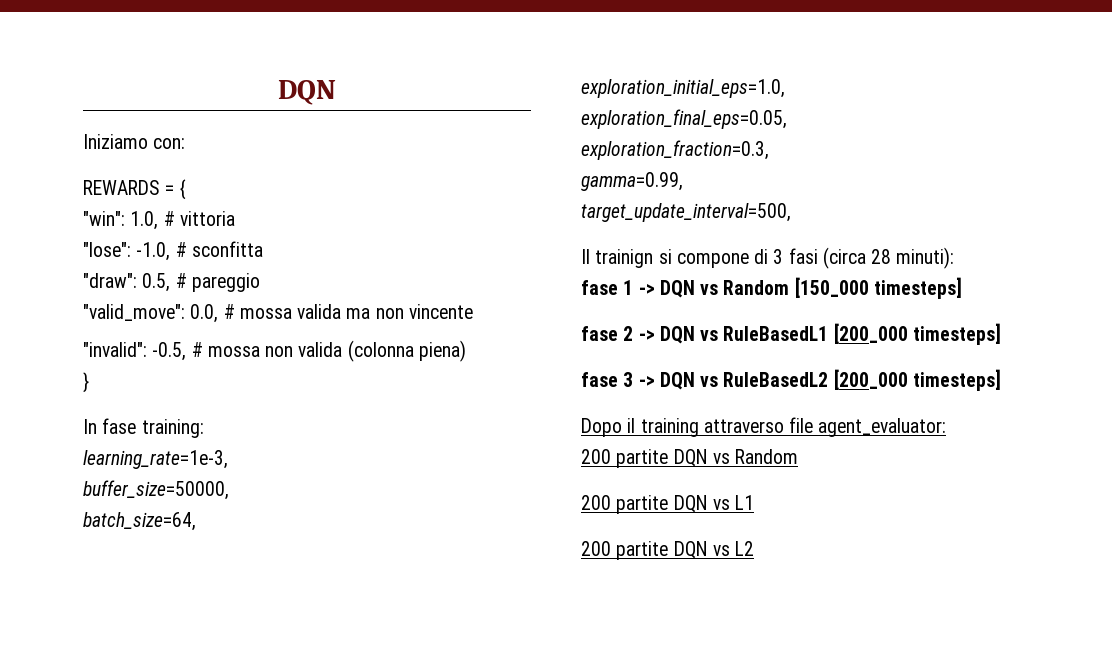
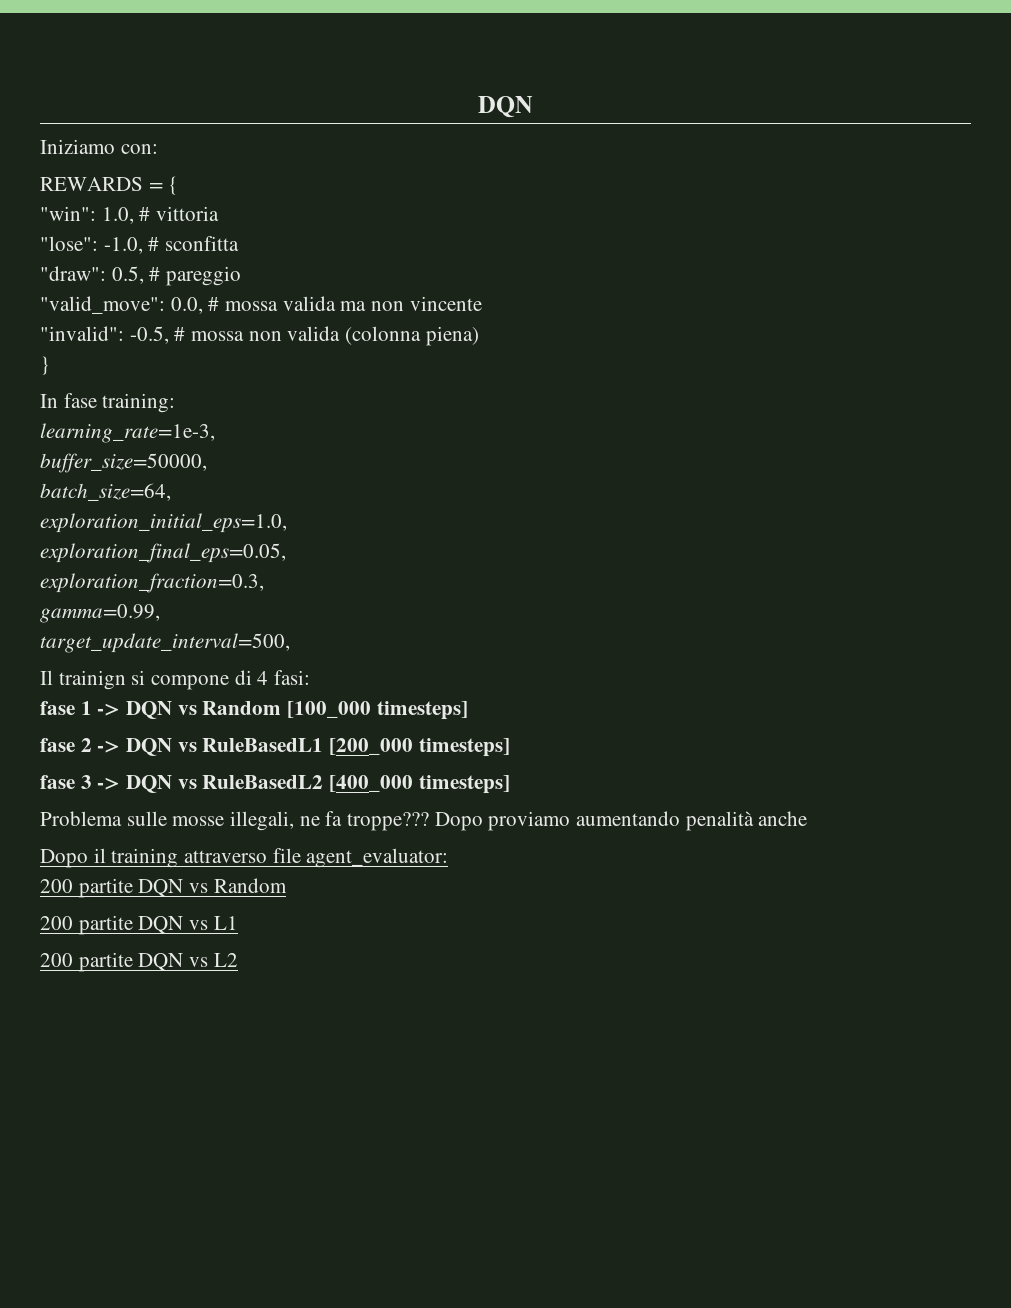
- Il trainign si compone di 3 fasi (circa 28 minuti):
+ Il trainign si compone di 4 fasi:
- fase 1 -> DQN vs Random [150_000 timesteps]
+ fase 1 -> DQN vs Random [100_000 timesteps]
- fase 3 -> DQN vs RuleBasedL2 [200_000 timesteps]
+ fase 3 -> DQN vs RuleBasedL2 [400_000 timesteps]
+ Problema sulle mosse illegali, ne fa troppe??? Dopo proviamo aumentando penalità anche

